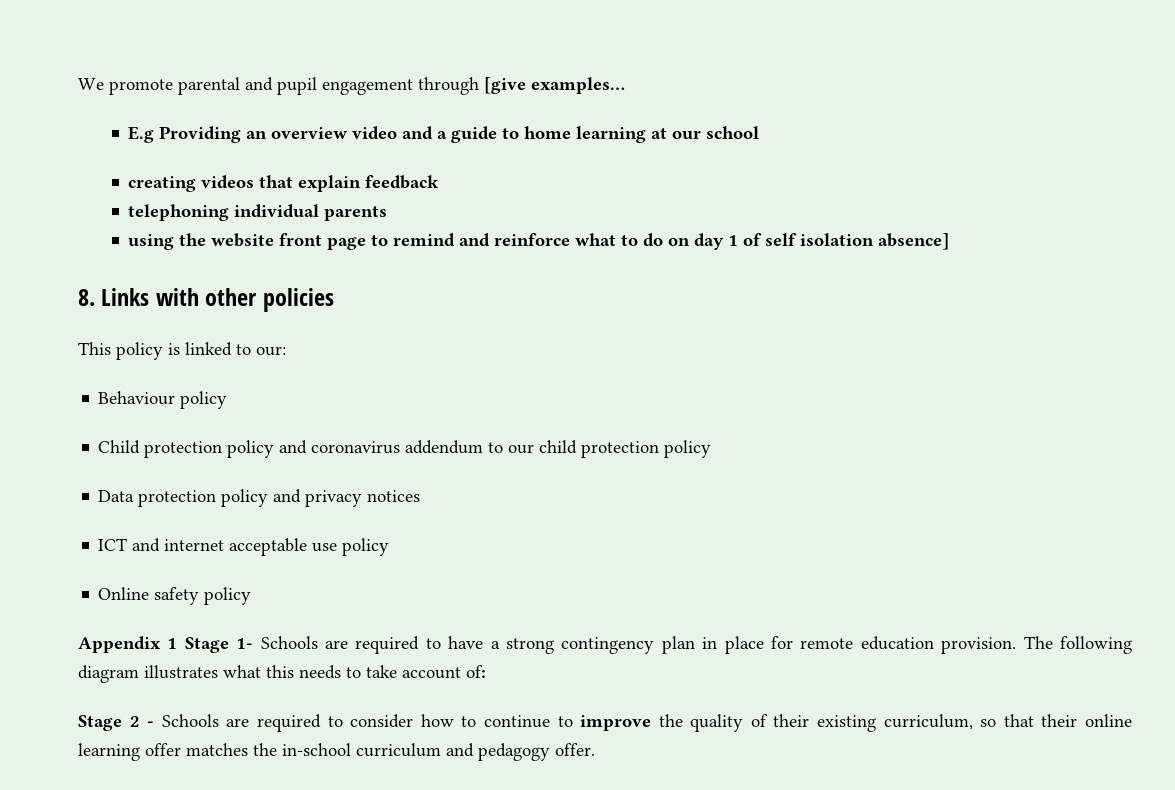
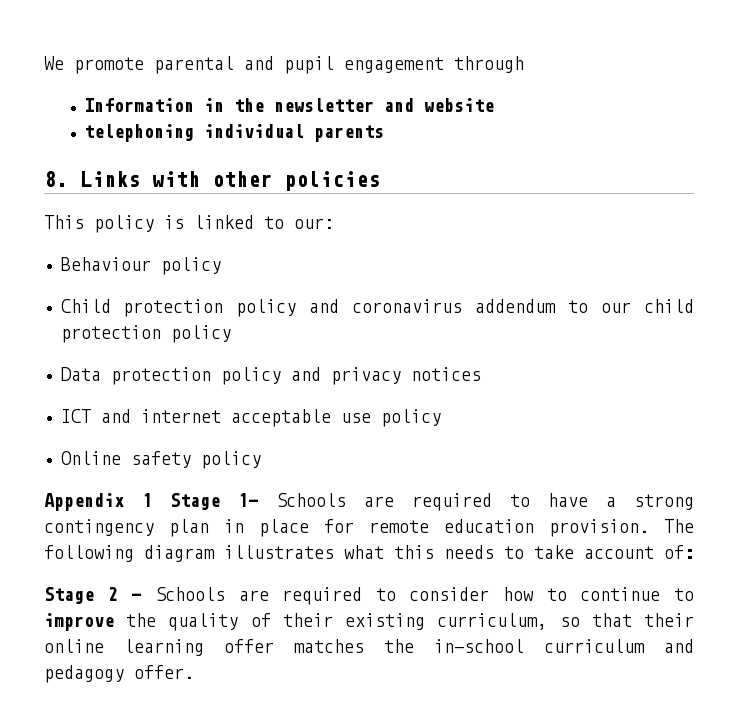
- We promote parental and pupil engagement through [give examples…
- E.g Providing an overview video and a guide to home learning at our school
- creating videos that explain feedback
+ We promote parental and pupil engagement through
+ Information in the newsletter and website
  telephoning individual parents
- using the website front page to remind and reinforce what to do on day 1 of self isolation absence]

